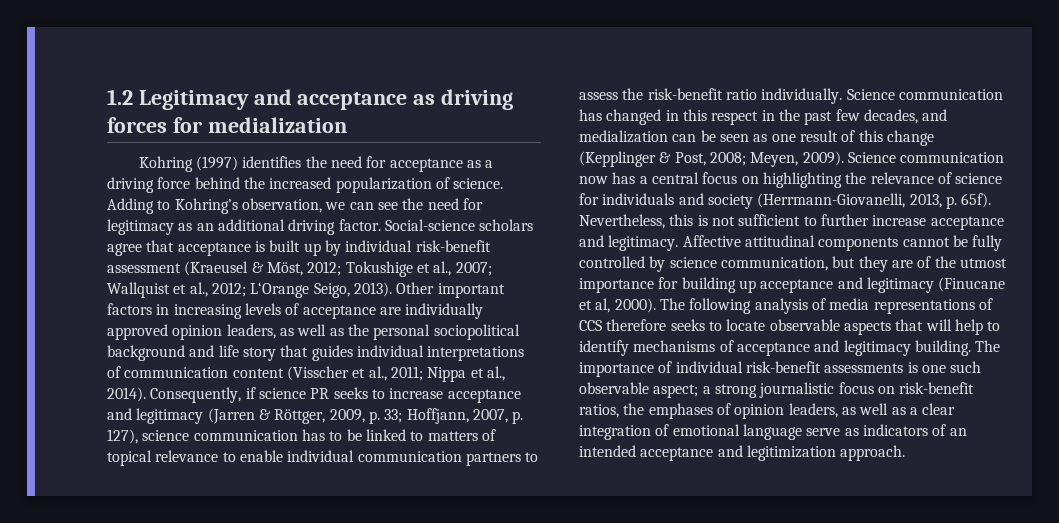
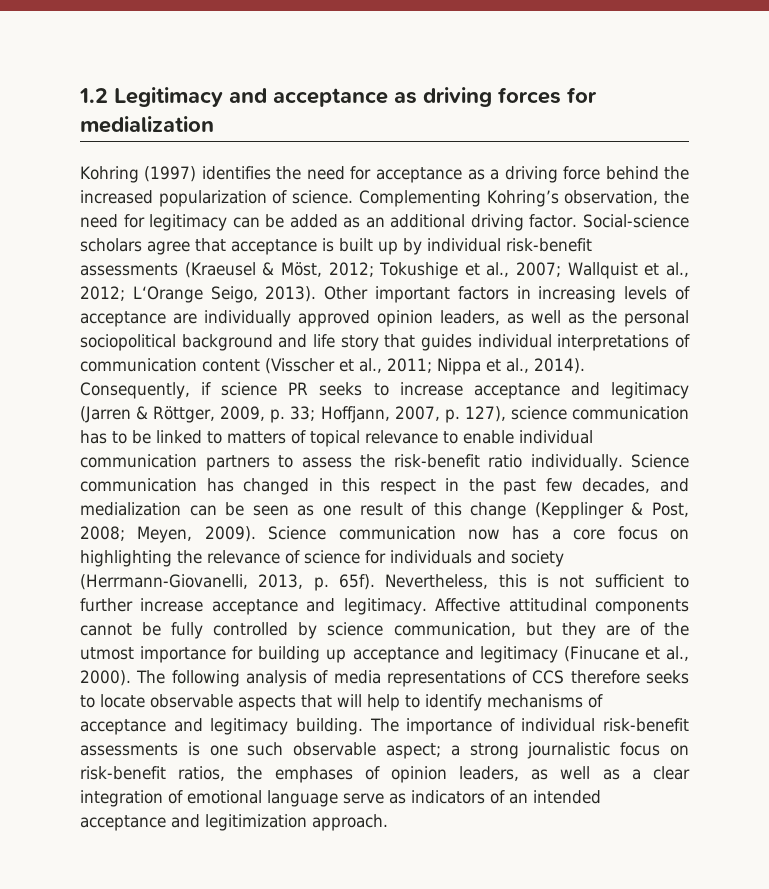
- Adding to Kohring’s observation, we can see the need for legitimacy as an additional driving factor.
+ Complementing Kohring’s observation, the need for legitimacy can be added as an additional driving factor.
- Social-science scholars agree that acceptance is built up by individual risk-benefit assessment (Kraeusel & Möst, 2012; Tokushige et al., 2007; Wallquist et al., 2012; L‘Orange Seigo, 2013).
+ Social-science scholars agree that acceptance is built up by individual risk-benefit assessments (Kraeusel & Möst, 2012; Tokushige et al., 2007; Wallquist et al., 2012; L‘Orange Seigo, 2013).
- Science communication now has a central focus on highlighting the relevance of science for individuals and society (Herrmann-Giovanelli, 2013, p. 65f).
+ Science communication now has a core focus on highlighting the relevance of science for individuals and society (Herrmann-Giovanelli, 2013, p. 65f).
- Affective attitudinal components cannot be fully controlled by science communication, but they are of the utmost importance for building up acceptance and legitimacy (Finucane et al, 2000).
+ Affective attitudinal components cannot be fully controlled by science communication, but they are of the utmost importance for building up acceptance and legitimacy (Finucane et al., 2000).

